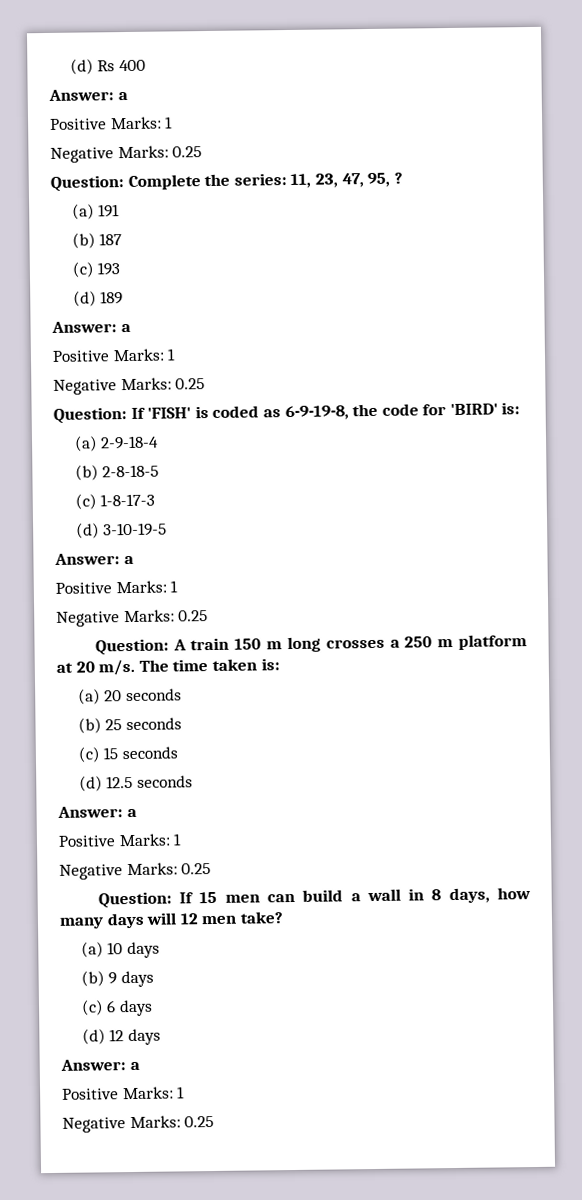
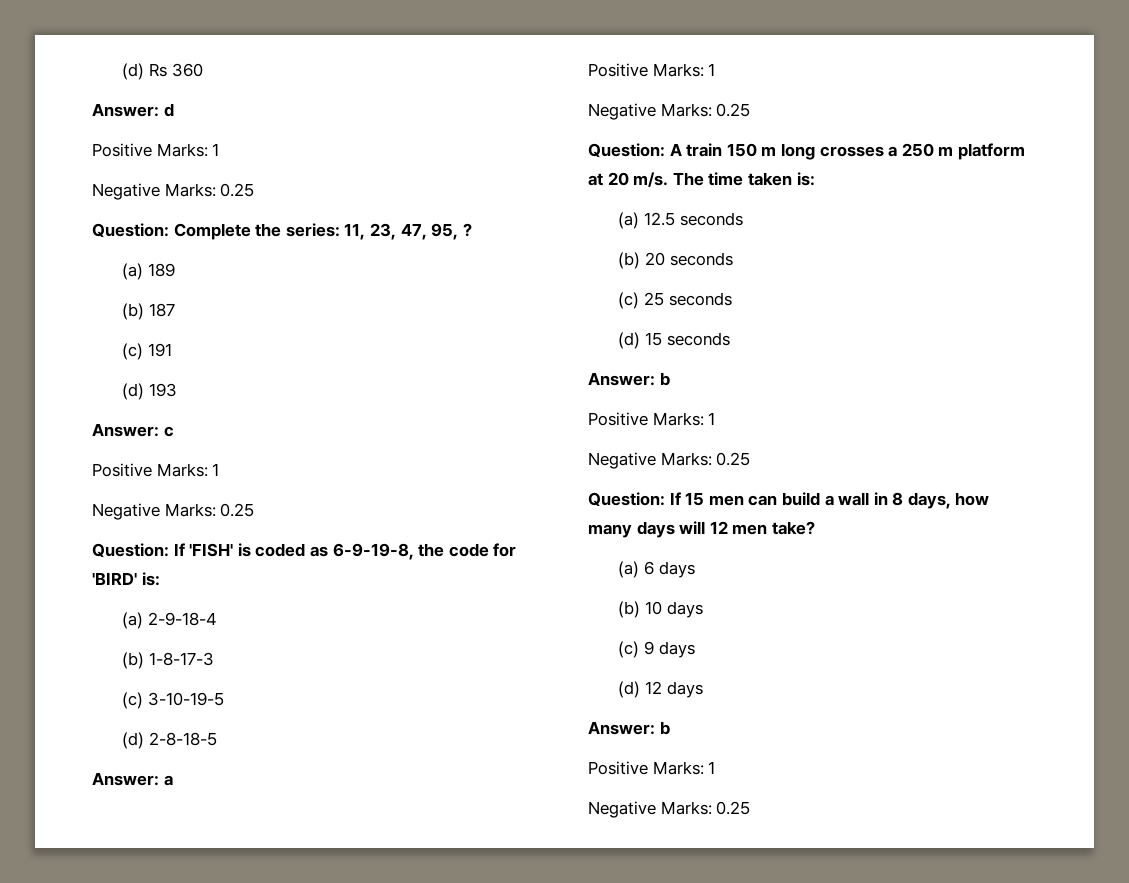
- (d) Rs 400
- Answer: a
+ (d) Rs 360
+ Answer: d
- (a) 191
+ (a) 189
- (c) 193
+ (c) 191
+ (d) 193
- (d) 189
- Answer: a
+ Answer: c
- (b) 2-8-18-5
- (c) 1-8-17-3
- (d) 3-10-19-5
+ (b) 1-8-17-3
+ (c) 3-10-19-5
+ (d) 2-8-18-5
- (a) 20 seconds
+ (a) 12.5 seconds
+ (b) 20 seconds
- (b) 25 seconds
+ (c) 25 seconds
- (c) 15 seconds
- (d) 12.5 seconds
- Answer: a
+ (d) 15 seconds
+ Answer: b
- (a) 10 days
+ (a) 6 days
+ (b) 10 days
- (b) 9 days
+ (c) 9 days
- (c) 6 days
  (d) 12 days
- Answer: a
+ Answer: b

